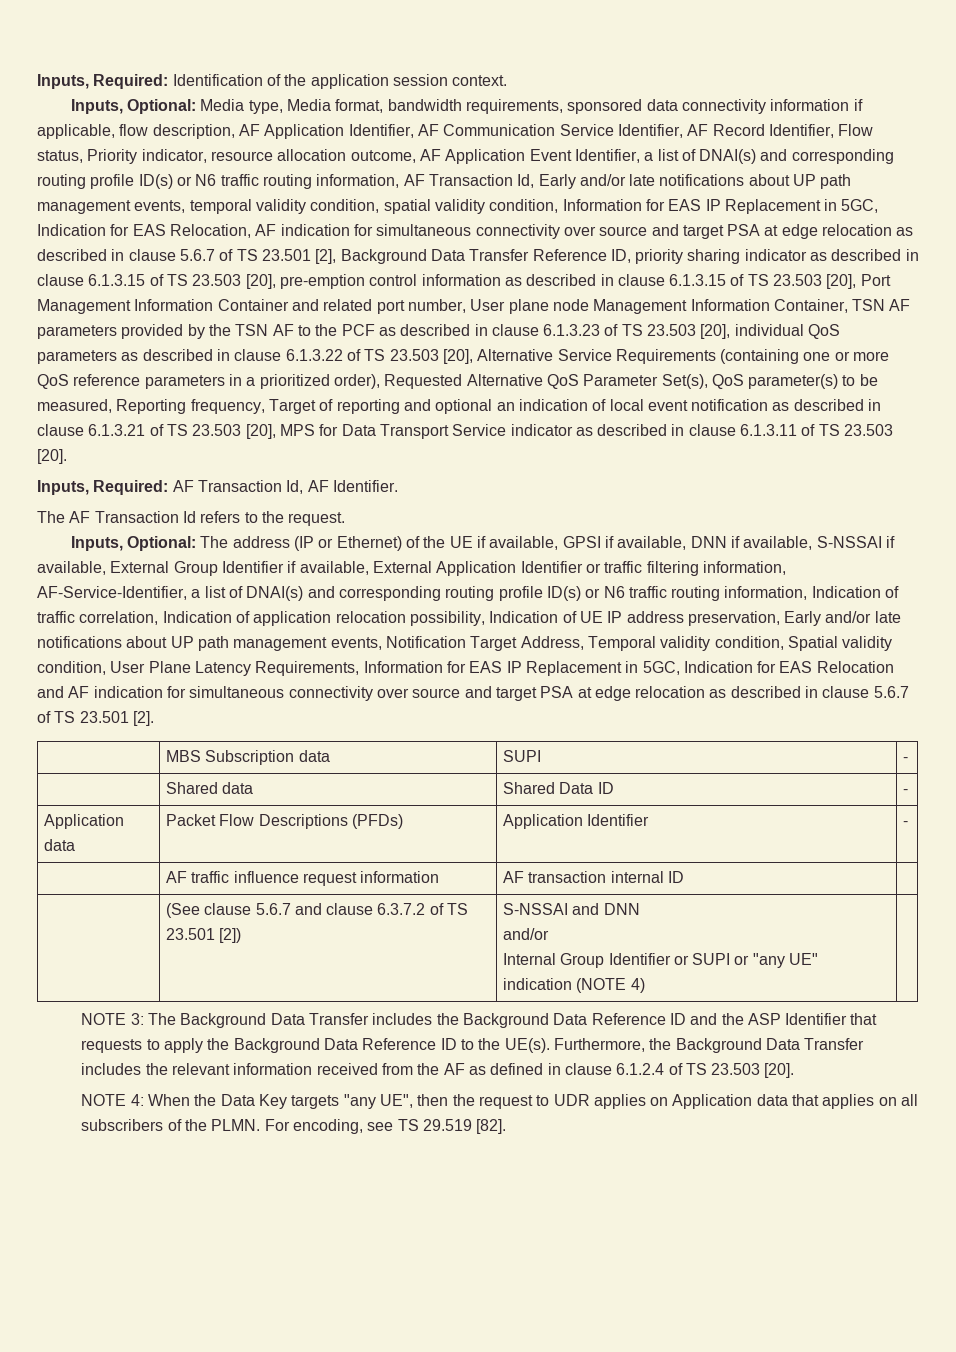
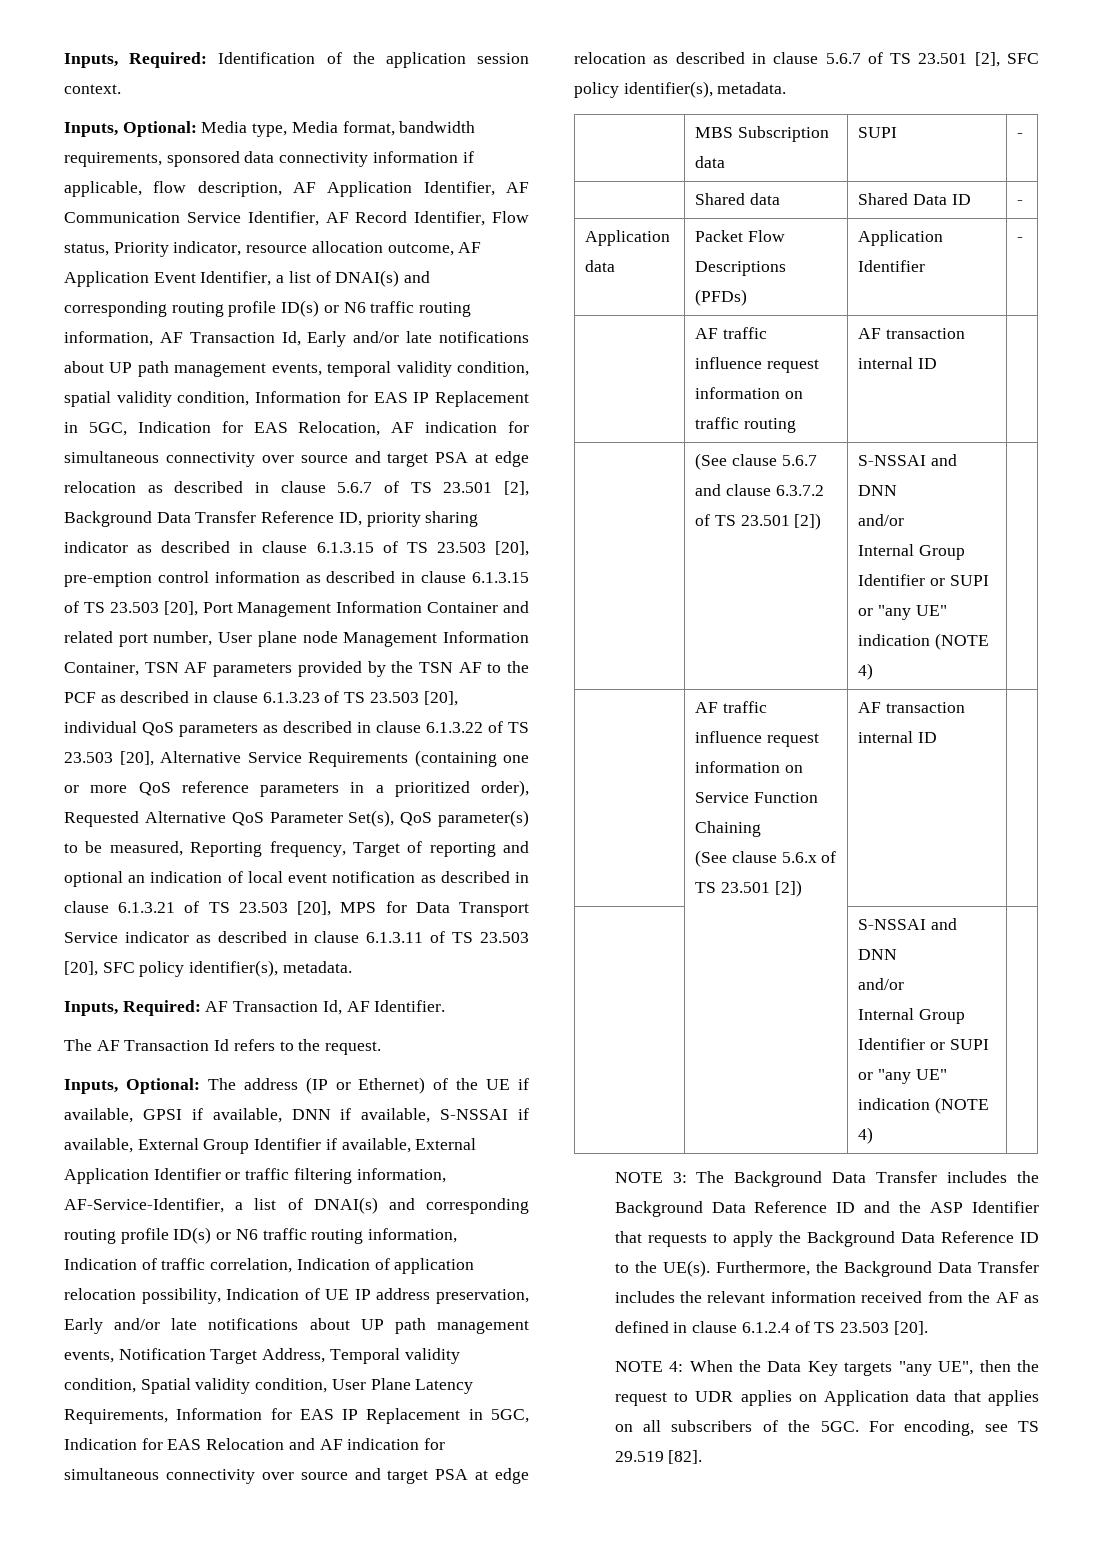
- Media type, Media format, bandwidth requirements, sponsored data connectivity information if applicable, flow description, AF Application Identifier, AF Communication Service Identifier, AF Record Identifier, Flow status, Priority indicator, resource allocation outcome, AF Application Event Identifier, a list of DNAI(s) and corresponding routing profile ID(s) or N6 traffic routing information, AF Transaction Id, Early and/or late notifications about UP path management events, temporal validity condition, spatial validity condition, Information for EAS IP Replacement in 5GC, Indication for EAS Relocation, AF indication for simultaneous connectivity over source and target PSA at edge relocation as described in clause 5.6.7 of TS 23.501 [2], Background Data Transfer Reference ID, priority sharing indicator as described in clause 6.1.3.15 of TS 23.503 [20], pre-emption control information as described in clause 6.1.3.15 of TS 23.503 [20], Port Management Information Container and related port number, User plane node Management Information Container, TSN AF parameters provided by the TSN AF to the PCF as described in clause 6.1.3.23 of TS 23.503 [20], individual QoS parameters as described in clause 6.1.3.22 of TS 23.503 [20], Alternative Service Requirements (containing one or more QoS reference parameters in a prioritized order), Requested Alternative QoS Parameter Set(s), QoS parameter(s) to be measured, Reporting frequency, Target of reporting and optional an indication of local event notification as described in clause 6.1.3.21 of TS 23.503 [20], MPS for Data Transport Service indicator as described in clause 6.1.3.11 of TS 23.503 [20].
+ Media type, Media format, bandwidth requirements, sponsored data connectivity information if applicable, flow description, AF Application Identifier, AF Communication Service Identifier, AF Record Identifier, Flow status, Priority indicator, resource allocation outcome, AF Application Event Identifier, a list of DNAI(s) and corresponding routing profile ID(s) or N6 traffic routing information, AF Transaction Id, Early and/or late notifications about UP path management events, temporal validity condition, spatial validity condition, Information for EAS IP Replacement in 5GC, Indication for EAS Relocation, AF indication for simultaneous connectivity over source and target PSA at edge relocation as described in clause 5.6.7 of TS 23.501 [2], Background Data Transfer Reference ID, priority sharing indicator as described in clause 6.1.3.15 of TS 23.503 [20], pre-emption control information as described in clause 6.1.3.15 of TS 23.503 [20], Port Management Information Container and related port number, User plane node Management Information Container, TSN AF parameters provided by the TSN AF to the PCF as described in clause 6.1.3.23 of TS 23.503 [20], individual QoS parameters as described in clause 6.1.3.22 of TS 23.503 [20], Alternative Service Requirements (containing one or more QoS reference parameters in a prioritized order), Requested Alternative QoS Parameter Set(s), QoS parameter(s) to be measured, Reporting frequency, Target of reporting and optional an indication of local event notification as described in clause 6.1.3.21 of TS 23.503 [20], MPS for Data Transport Service indicator as described in clause 6.1.3.11 of TS 23.503 [20], SFC policy identifier(s), metadata.
- The address (IP or Ethernet) of the UE if available, GPSI if available, DNN if available, S-NSSAI if available, External Group Identifier if available, External Application Identifier or traffic filtering information, AF-Service-Identifier, a list of DNAI(s) and corresponding routing profile ID(s) or N6 traffic routing information, Indication of traffic correlation, Indication of application relocation possibility, Indication of UE IP address preservation, Early and/or late notifications about UP path management events, Notification Target Address, Temporal validity condition, Spatial validity condition, User Plane Latency Requirements, Information for EAS IP Replacement in 5GC, Indication for EAS Relocation and AF indication for simultaneous connectivity over source and target PSA at edge relocation as described in clause 5.6.7 of TS 23.501 [2].
+ The address (IP or Ethernet) of the UE if available, GPSI if available, DNN if available, S-NSSAI if available, External Group Identifier if available, External Application Identifier or traffic filtering information, AF-Service-Identifier, a list of DNAI(s) and corresponding routing profile ID(s) or N6 traffic routing information, Indication of traffic correlation, Indication of application relocation possibility, Indication of UE IP address preservation, Early and/or late notifications about UP path management events, Notification Target Address, Temporal validity condition, Spatial validity condition, User Plane Latency Requirements, Information for EAS IP Replacement in 5GC, Indication for EAS Relocation and AF indication for simultaneous connectivity over source and target PSA at edge relocation as described in clause 5.6.7 of TS 23.501 [2], SFC policy identifier(s), metadata.
- | AF traffic influence request information | AF transaction internal ID |
+ | AF traffic influence request information on traffic routing | AF transaction internal ID |
+ | AF traffic influence request information on Service Function Chaining
+ (See clause 5.6.x of TS 23.501 [2]) | AF transaction internal ID |
+ | | S-NSSAI and DNN
+ and/or
+ Internal Group Identifier or SUPI or "any UE" indication (NOTE 4) |
- NOTE 4: When the Data Key targets "any UE", then the request to UDR applies on Application data that applies on all subscribers of the PLMN.
+ NOTE 4: When the Data Key targets "any UE", then the request to UDR applies on Application data that applies on all subscribers of the 5GC.

